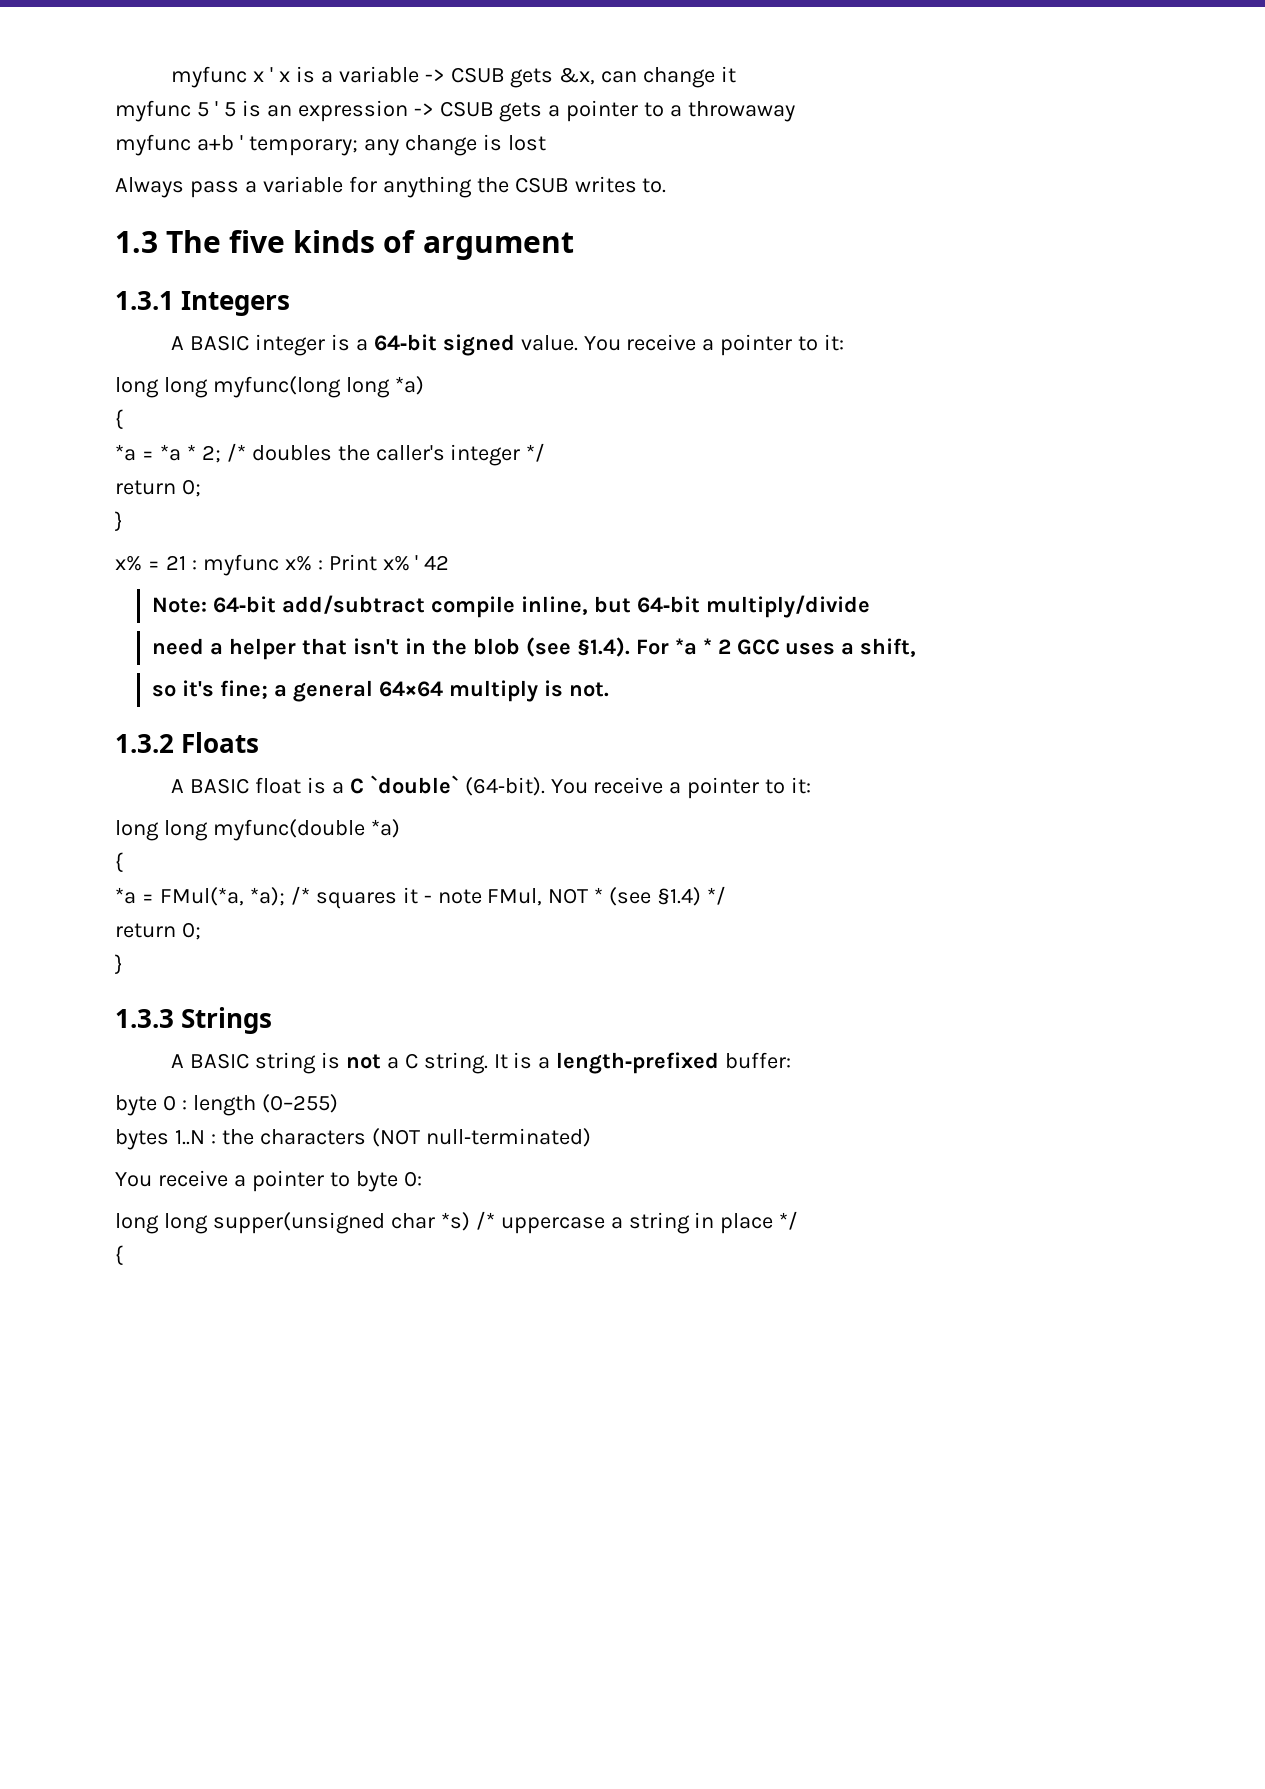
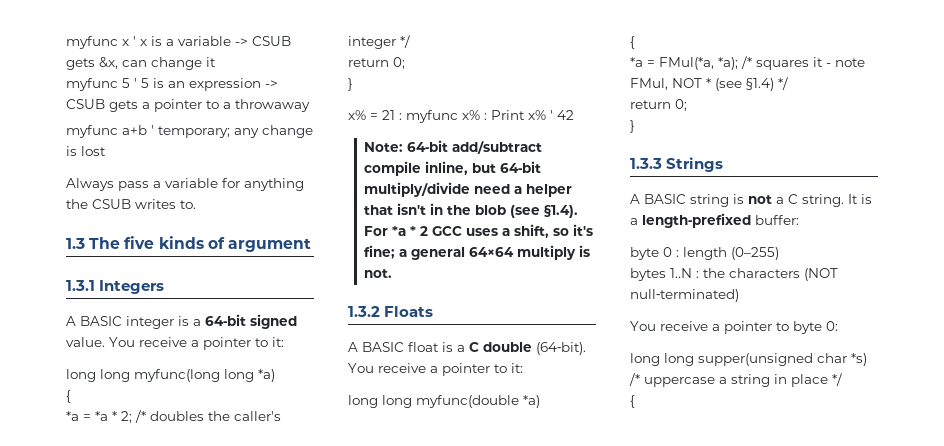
- Note: 64‑bit add/subtract compile inline, but 64‑bit multiply/divide
- need a helper that isn't in the blob (see §1.4). For *a * 2 GCC uses a shift,
- so it's fine; a general 64×64 multiply is not.
+ Note: 64‑bit add/subtract compile inline, but 64‑bit multiply/divide need a helper that isn't in the blob (see §1.4). For *a * 2 GCC uses a shift, so it's fine; a general 64×64 multiply is not.
- A BASIC float is a C `double` (64‑bit).
+ A BASIC float is a C double (64‑bit).

